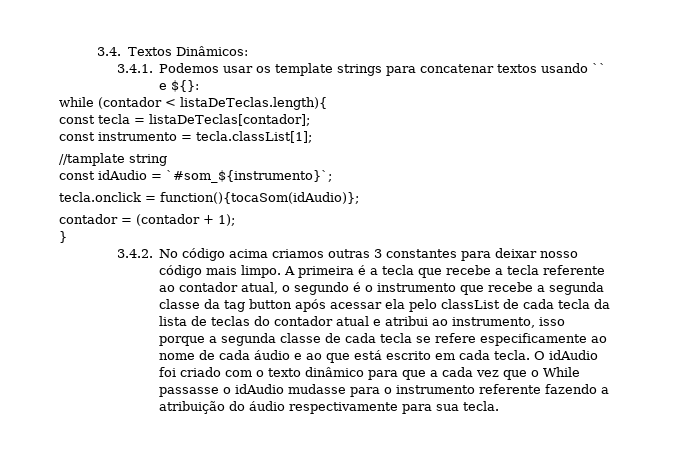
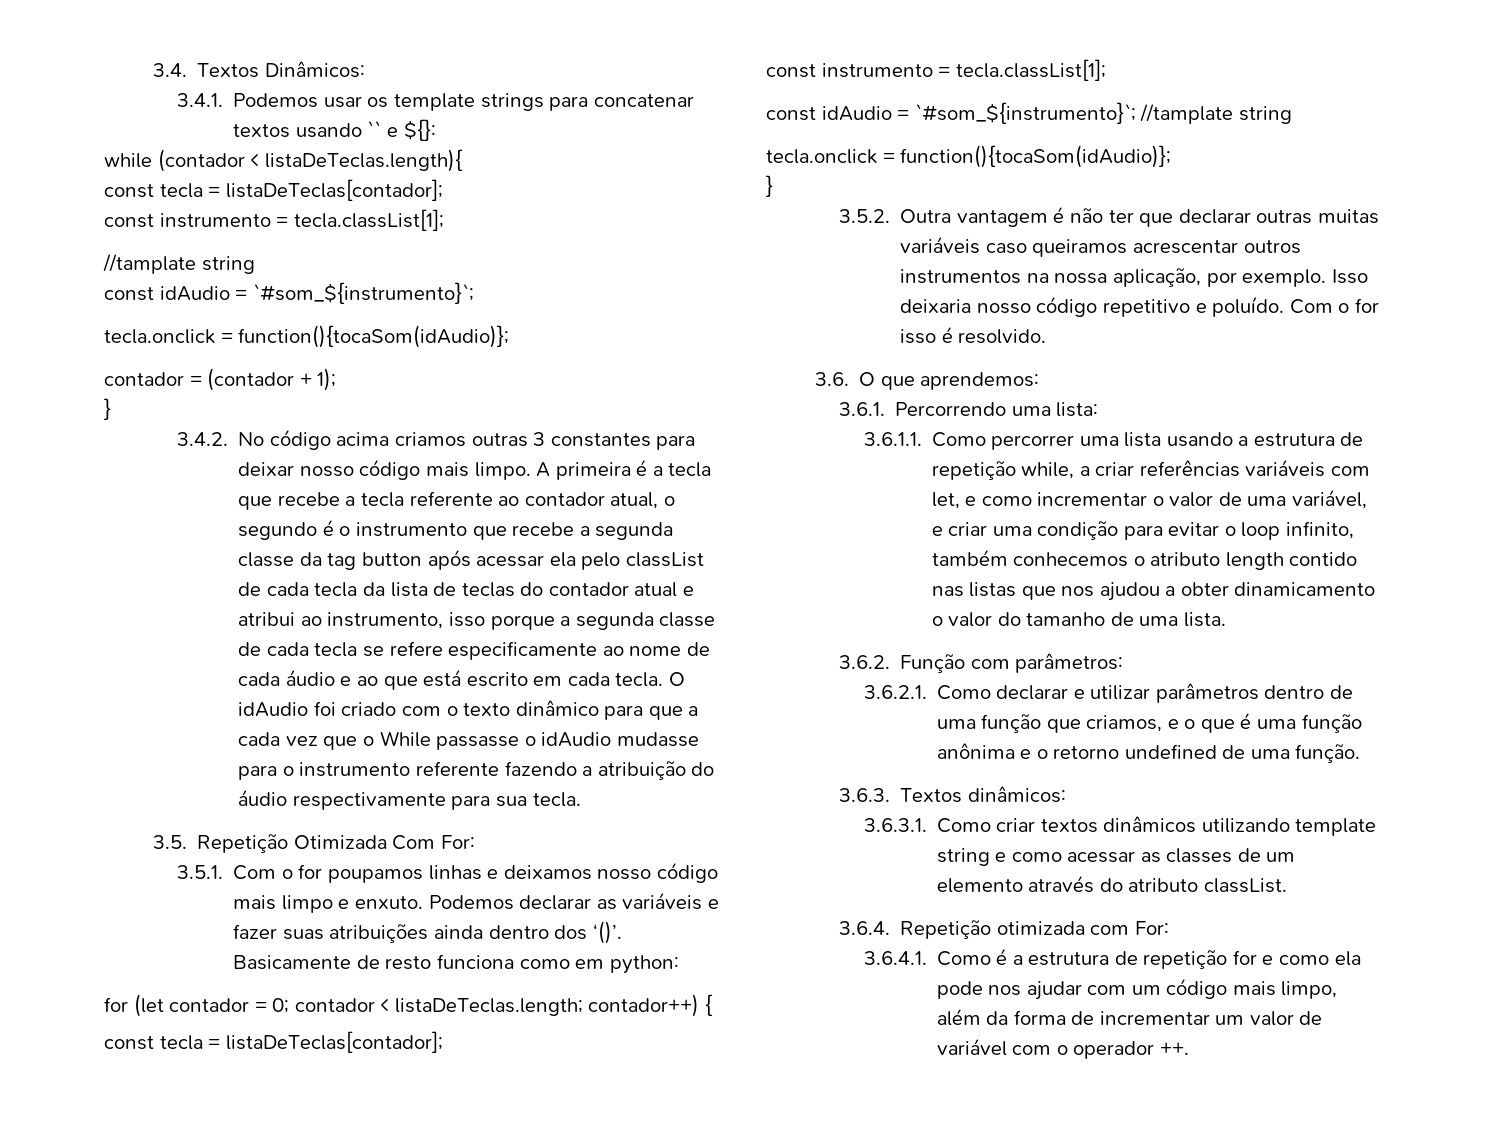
+ 3.5. Repetição Otimizada Com For:
+ 3.5.1. Com o for poupamos linhas e deixamos nosso código mais limpo e enxuto. Podemos declarar as variáveis e fazer suas atribuições ainda dentro dos ‘()’. Basicamente de resto funciona como em python:
+ for (let contador = 0; contador < listaDeTeclas.length; contador++) {
+ const tecla = listaDeTeclas[contador];
+ const instrumento = tecla.classList[1];
+ const idAudio = `#som_${instrumento}`; //tamplate string
+ tecla.onclick = function(){tocaSom(idAudio)};
+ }
+ 3.5.2. Outra vantagem é não ter que declarar outras muitas variáveis caso queiramos acrescentar outros instrumentos na nossa aplicação, por exemplo. Isso deixaria nosso código repetitivo e poluído. Com o for isso é resolvido.
+ 3.6. O que aprendemos:
+ 3.6.1. Percorrendo uma lista:
+ 3.6.1.1. Como percorrer uma lista usando a estrutura de repetição while, a criar referências variáveis com let, e como incrementar o valor de uma variável, e criar uma condição para evitar o loop infinito, também conhecemos o atributo length contido nas listas que nos ajudou a obter dinamicamento o valor do tamanho de uma lista.
+ 3.6.2. Função com parâmetros:
+ 3.6.2.1. Como declarar e utilizar parâmetros dentro de uma função que criamos, e o que é uma função anônima e o retorno undefined de uma função.
+ 3.6.3. Textos dinâmicos:
+ 3.6.3.1. Como criar textos dinâmicos utilizando template string e como acessar as classes de um elemento através do atributo classList.
+ 3.6.4. Repetição otimizada com For:
+ 3.6.4.1. Como é a estrutura de repetição for e como ela pode nos ajudar com um código mais limpo, além da forma de incrementar um valor de variável com o operador ++.

